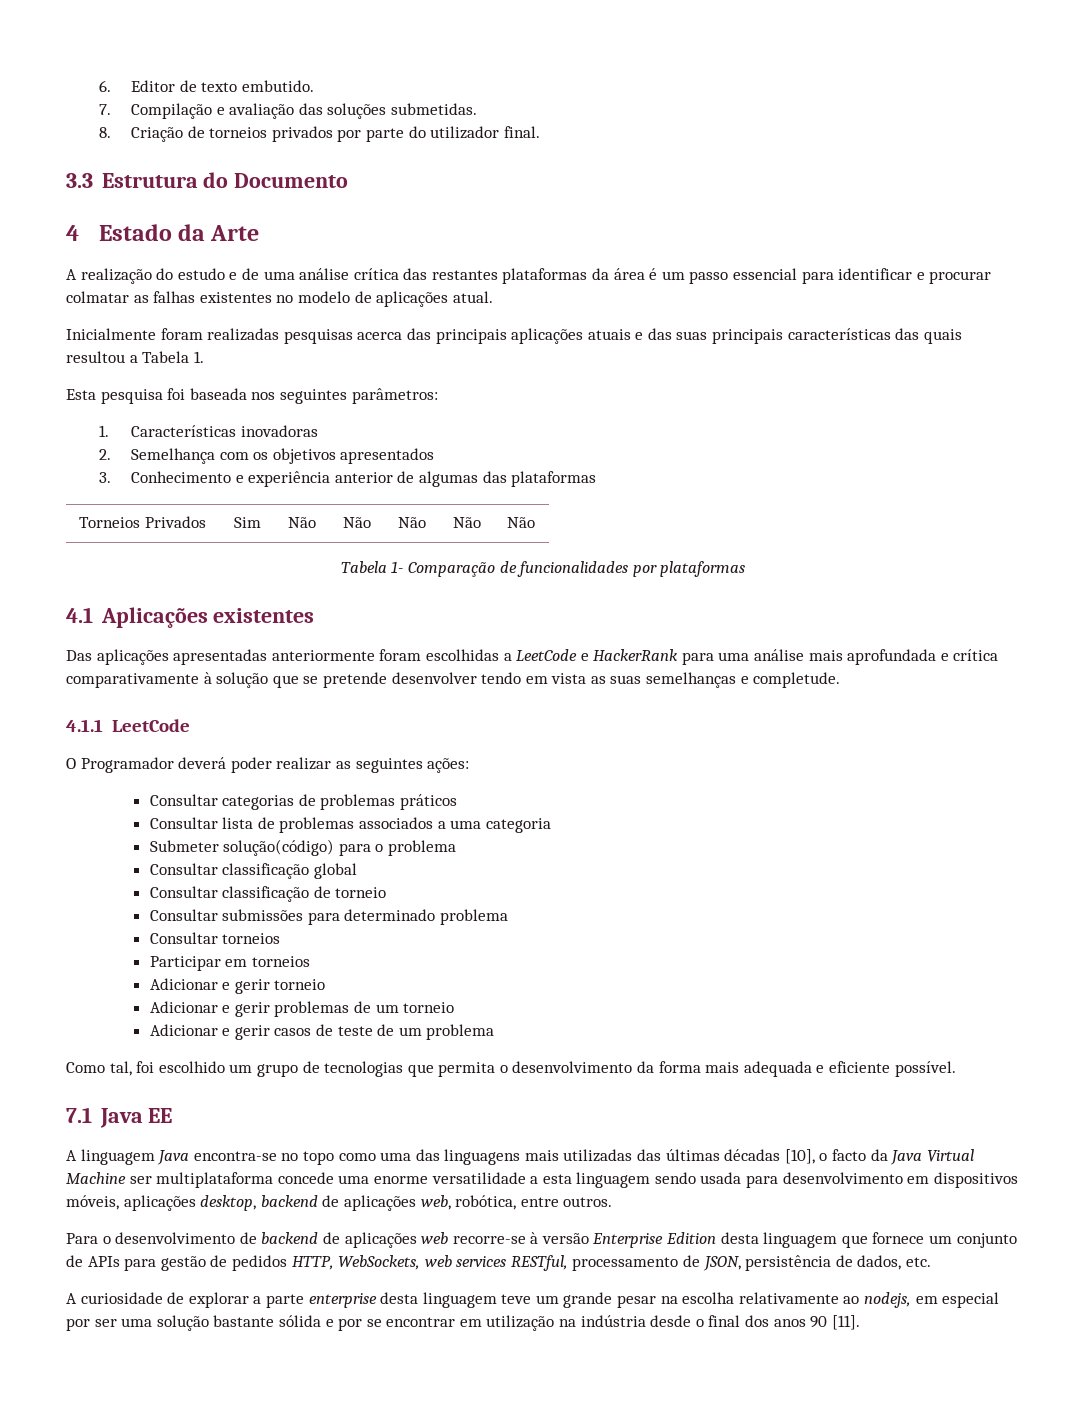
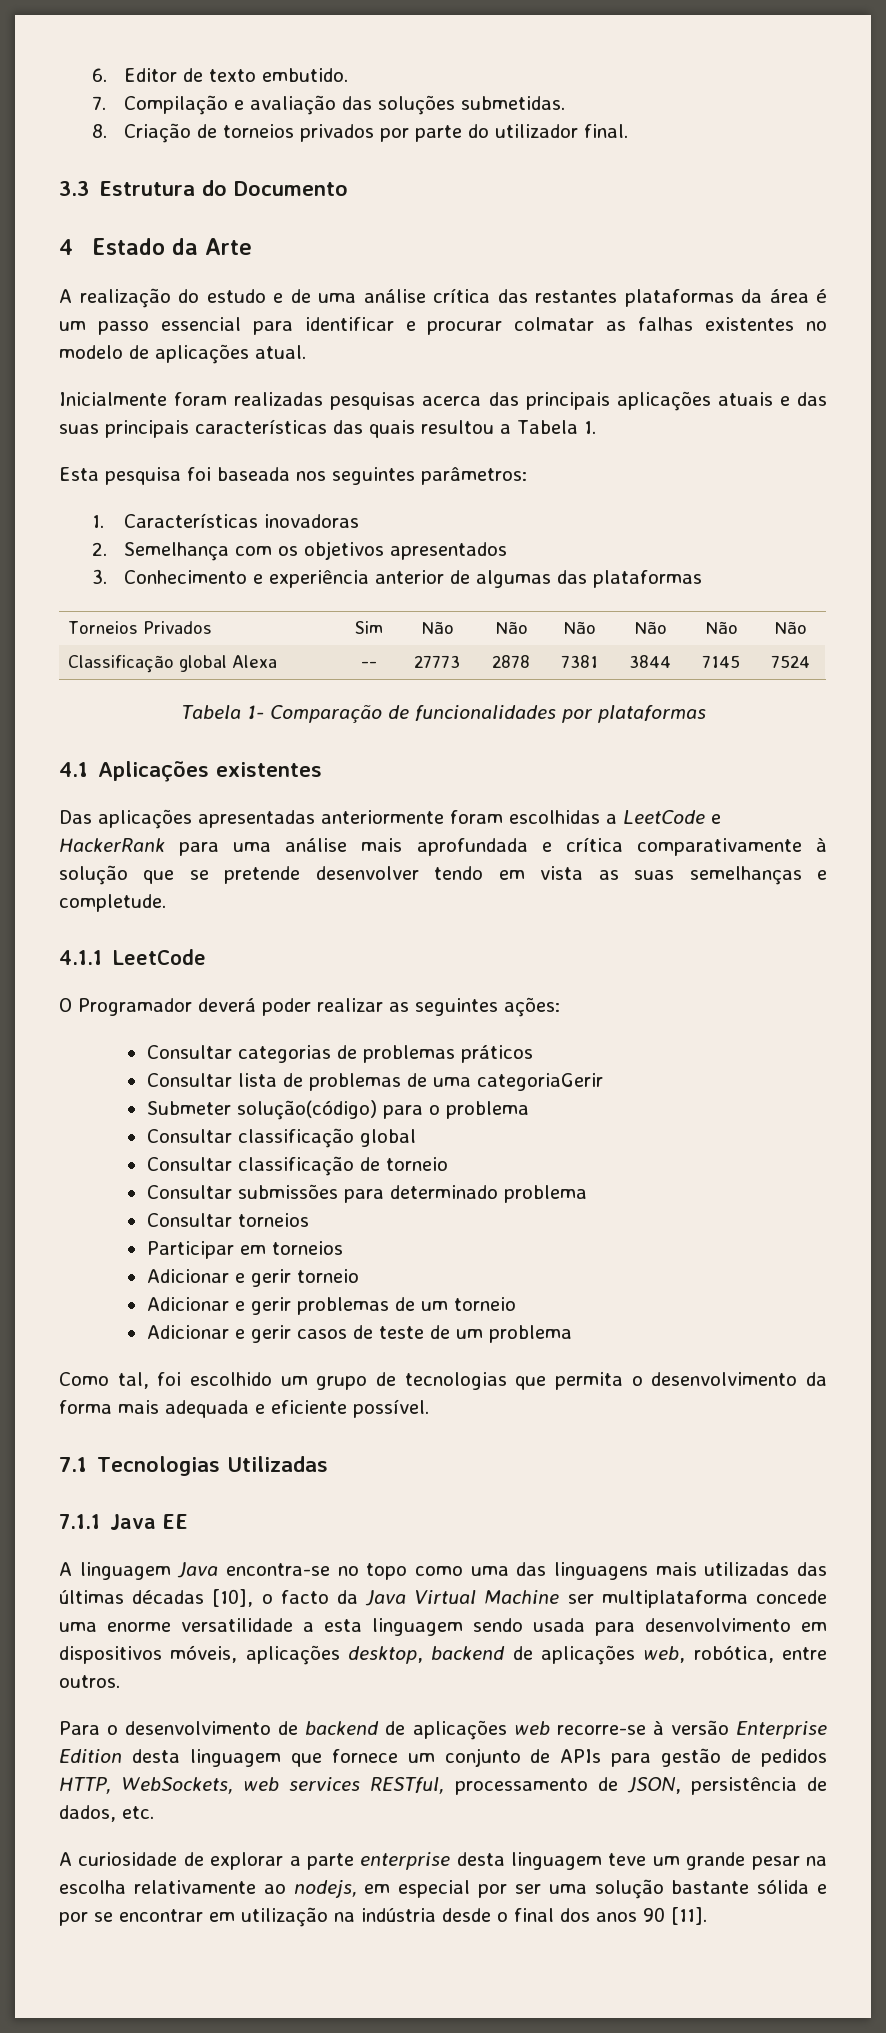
- Torneios Privados | Sim | Não | Não | Não | Não | Não
+ Torneios Privados | Sim | Não | Não | Não | Não | Não | Não
+ Classificação global Alexa | -- | 27773 | 2878 | 7381 | 3844 | 7145 | 7524
- Consultar lista de problemas associados a uma categoria
+ Consultar lista de problemas de uma categoriaGerir
- 7.1 Java EE
+ 7.1 Tecnologias Utilizadas
+ 7.1.1 Java EE

